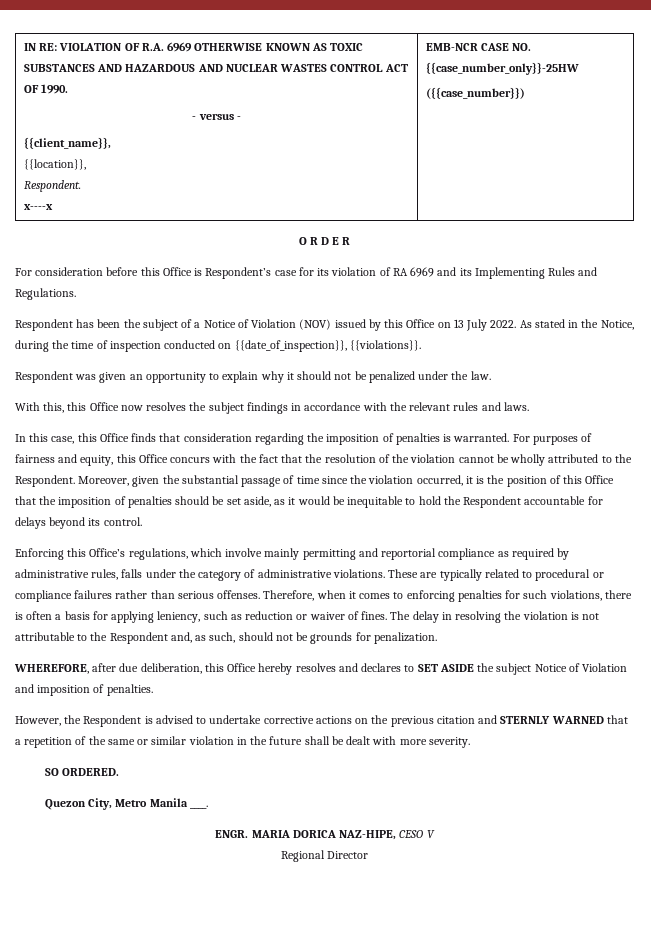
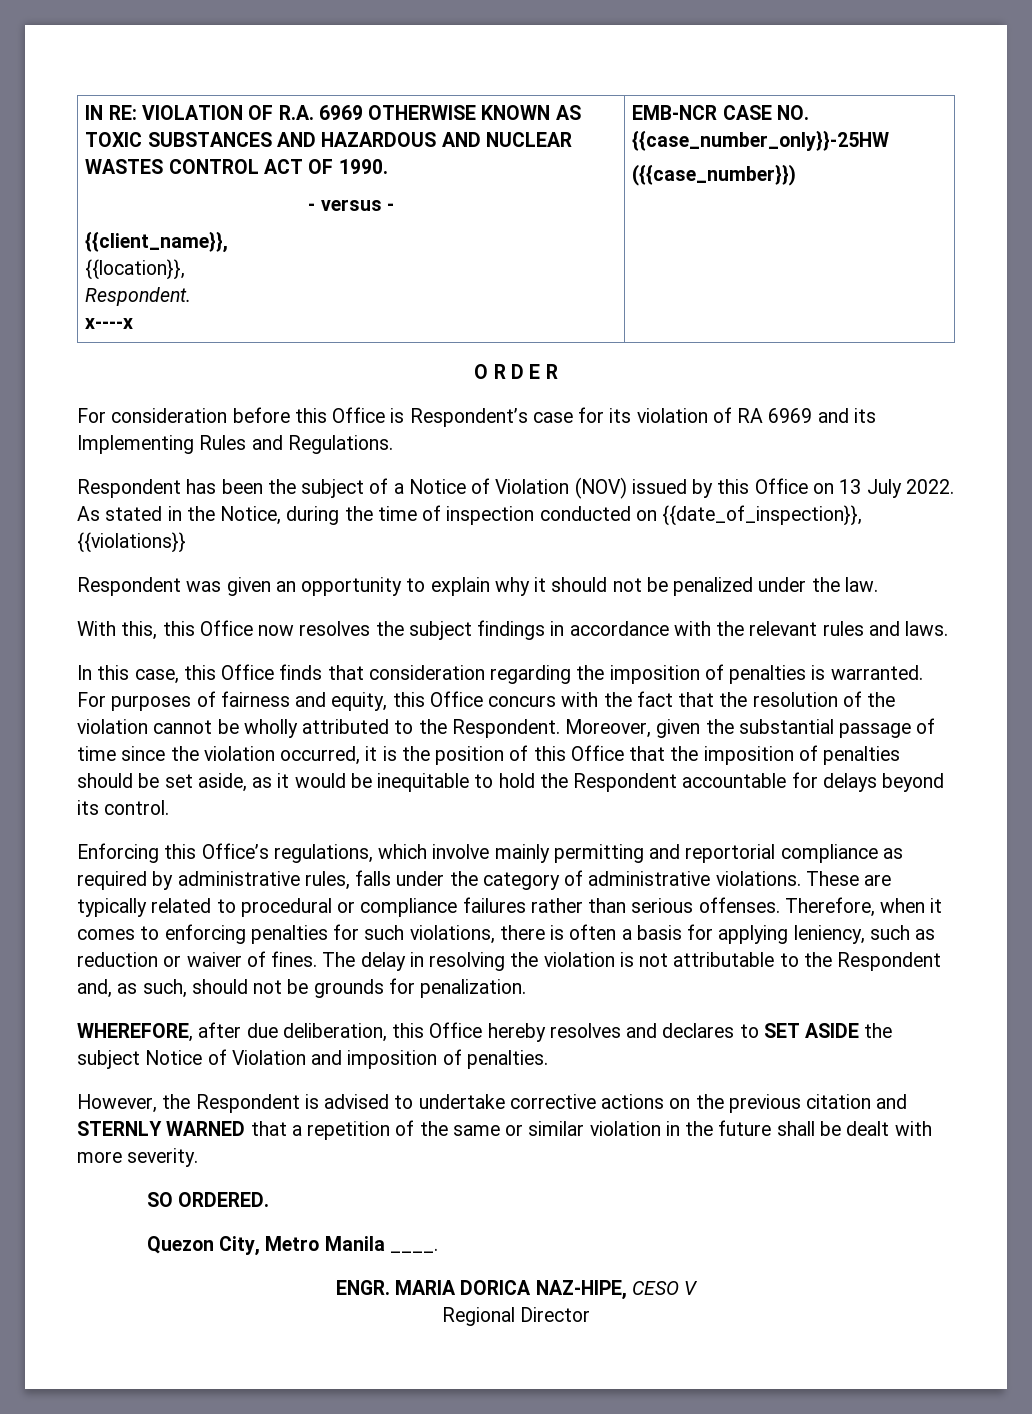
- As stated in the Notice, during the time of inspection conducted on {{date_of_inspection}}, {{violations}}.
+ As stated in the Notice, during the time of inspection conducted on {{date_of_inspection}}, {{violations}}

